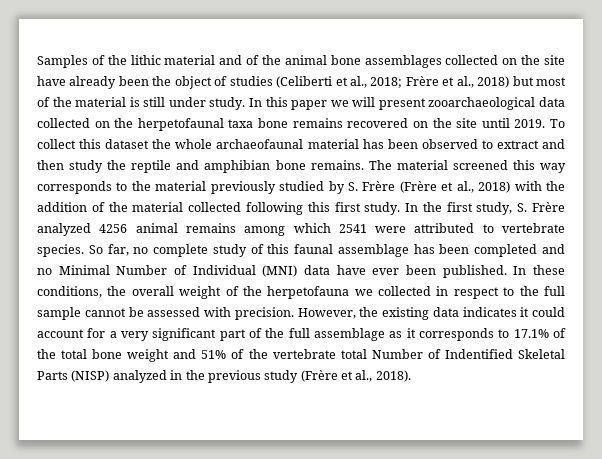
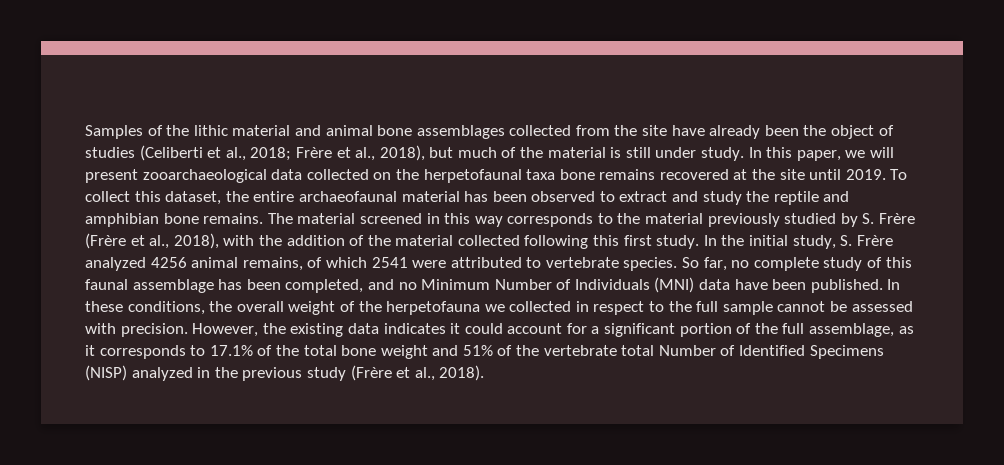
- Samples of the lithic material and of the animal bone assemblages collected on the site have already been the object of studies (Celiberti et al., 2018; Frère et al., 2018) but most of the material is still under study.
+ Samples of the lithic material and animal bone assemblages collected from the site have already been the object of studies (Celiberti et al., 2018; Frère et al., 2018), but much of the material is still under study.
- In this paper we will present zooarchaeological data collected on the herpetofaunal taxa bone remains recovered on the site until 2019.
+ In this paper, we will present zooarchaeological data collected on the herpetofaunal taxa bone remains recovered at the site until 2019.
- To collect this dataset the whole archaeofaunal material has been observed to extract and then study the reptile and amphibian bone remains.
+ To collect this dataset, the entire archaeofaunal material has been observed to extract and study the reptile and amphibian bone remains.
- The material screened this way corresponds to the material previously studied by S. Frère (Frère et al., 2018) with the addition of the material collected following this first study.
+ The material screened in this way corresponds to the material previously studied by S. Frère (Frère et al., 2018), with the addition of the material collected following this first study.
- In the first study, S. Frère analyzed 4256 animal remains among which 2541 were attributed to vertebrate species.
+ In the initial study, S. Frère analyzed 4256 animal remains, of which 2541 were attributed to vertebrate species.
- So far, no complete study of this faunal assemblage has been completed and no Minimal Number of Individual (MNI) data have ever been published.
+ So far, no complete study of this faunal assemblage has been completed, and no Minimum Number of Individuals (MNI) data have been published.
- However, the existing data indicates it could account for a very significant part of the full assemblage as it corresponds to 17.1% of the total bone weight and 51% of the vertebrate total Number of Indentified Skeletal Parts (NISP) analyzed in the previous study (Frère et al., 2018).
+ However, the existing data indicates it could account for a significant portion of the full assemblage, as it corresponds to 17.1% of the total bone weight and 51% of the vertebrate total Number of Identified Specimens (NISP) analyzed in the previous study (Frère et al., 2018).

